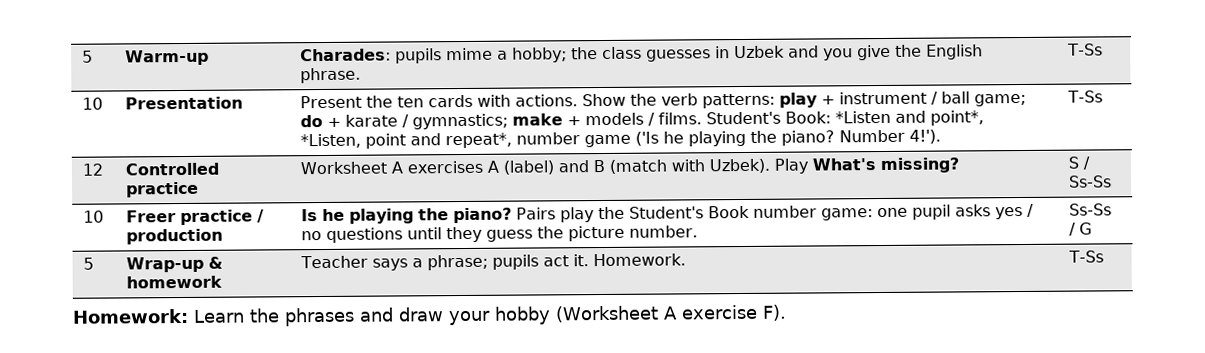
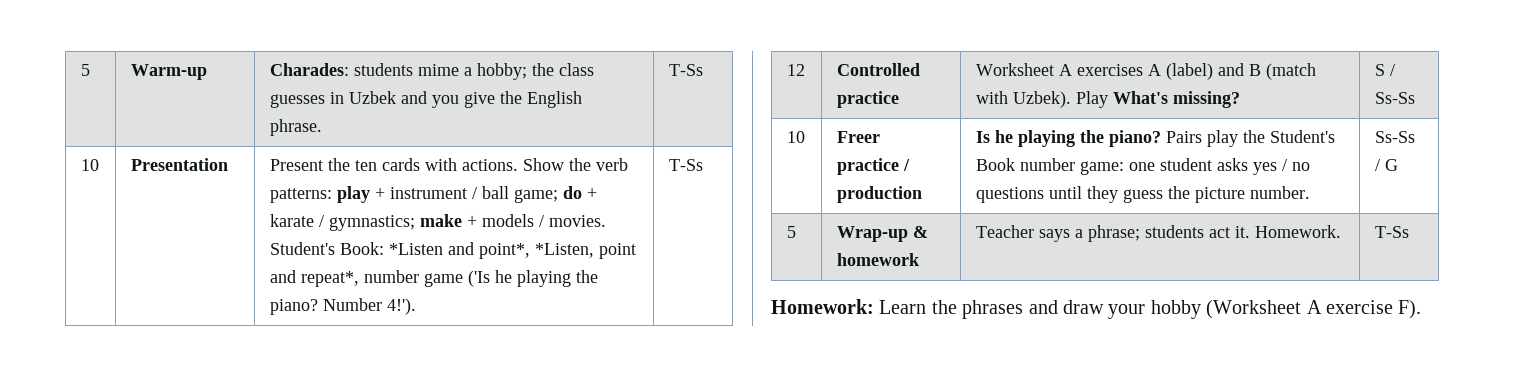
- 5 | Warm-up | Charades: pupils mime a hobby; the class guesses in Uzbek and you give the English phrase. | T-Ss
+ 5 | Warm-up | Charades: students mime a hobby; the class guesses in Uzbek and you give the English phrase. | T-Ss
- Show the verb patterns: play + instrument / ball game; do + karate / gymnastics; make + models / films.
+ Show the verb patterns: play + instrument / ball game; do + karate / gymnastics; make + models / movies.
- 10 | Freer practice / production | Is he playing the piano? Pairs play the Student's Book number game: one pupil asks yes / no questions until they guess the picture number. | Ss-Ss / G
+ 10 | Freer practice / production | Is he playing the piano? Pairs play the Student's Book number game: one student asks yes / no questions until they guess the picture number. | Ss-Ss / G
- 5 | Wrap-up & homework | Teacher says a phrase; pupils act it. Homework. | T-Ss
+ 5 | Wrap-up & homework | Teacher says a phrase; students act it. Homework. | T-Ss

